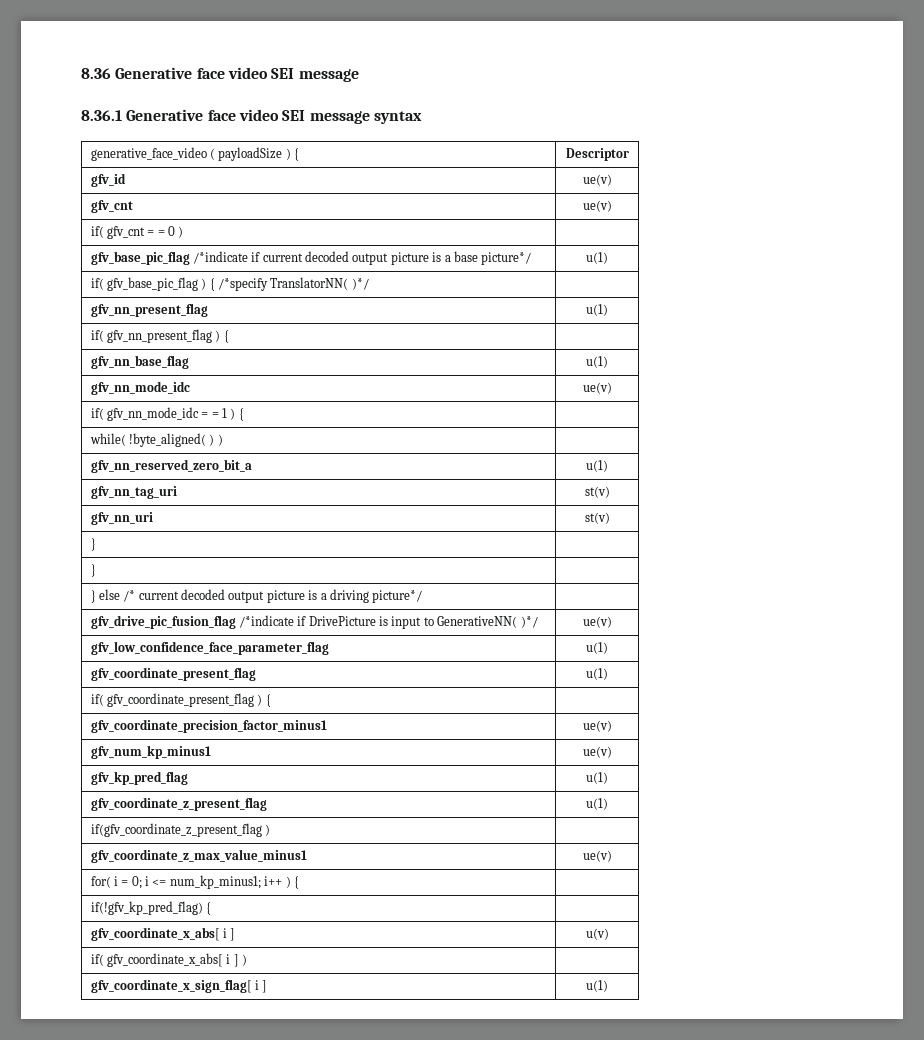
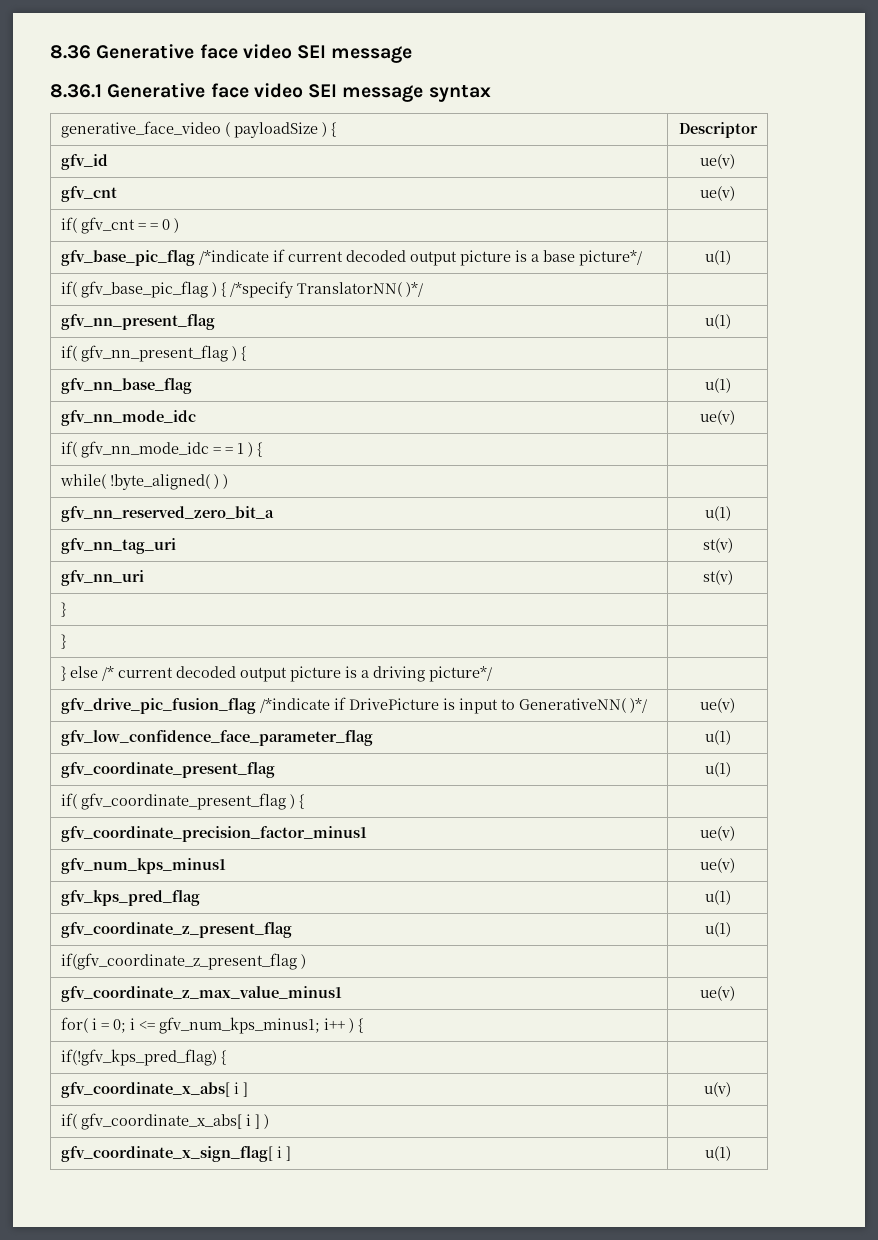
- gfv_num_kp_minus1 | ue(v)
- gfv_kp_pred_flag | u(1)
+ gfv_num_kps_minus1 | ue(v)
+ gfv_kps_pred_flag | u(1)
- for( i = 0; i <= num_kp_minus1; i++ ) { |
+ for( i = 0; i <= gfv_num_kps_minus1; i++ ) { |
- if(!gfv_kp_pred_flag) { |
+ if(!gfv_kps_pred_flag) { |

